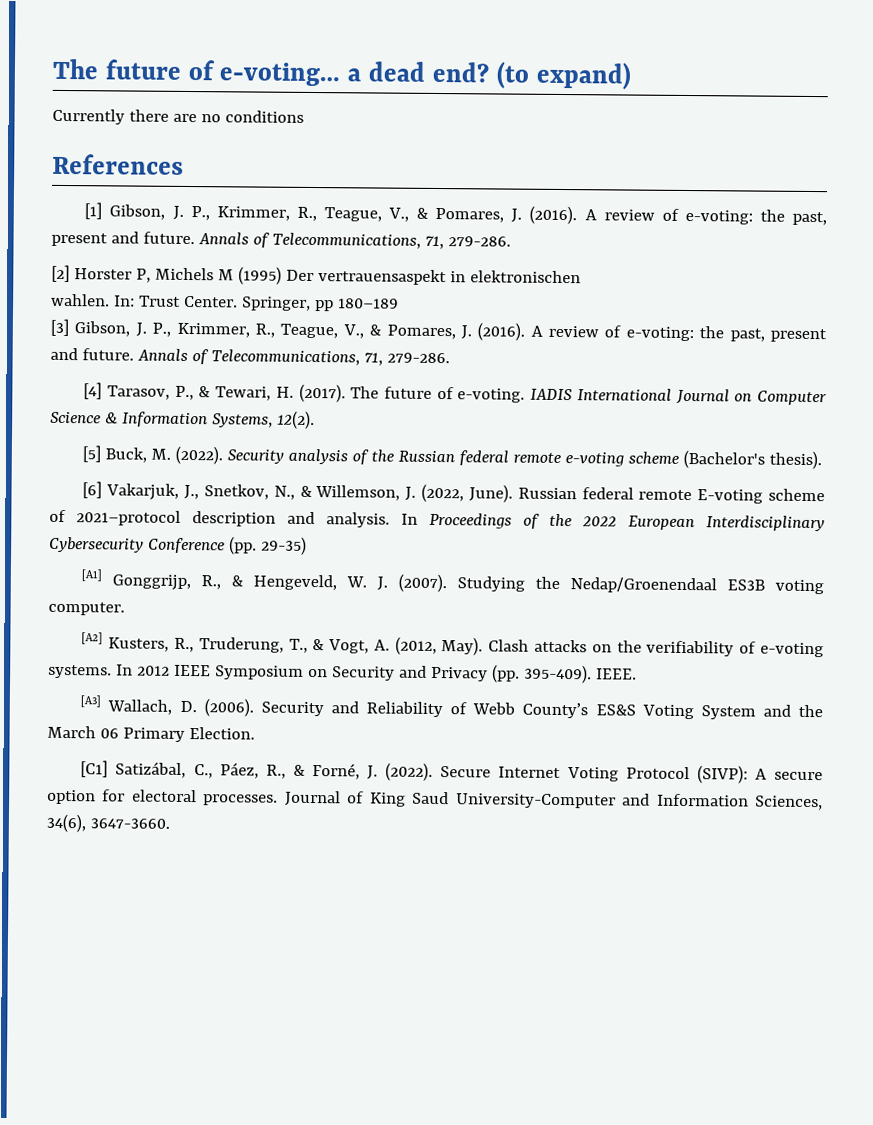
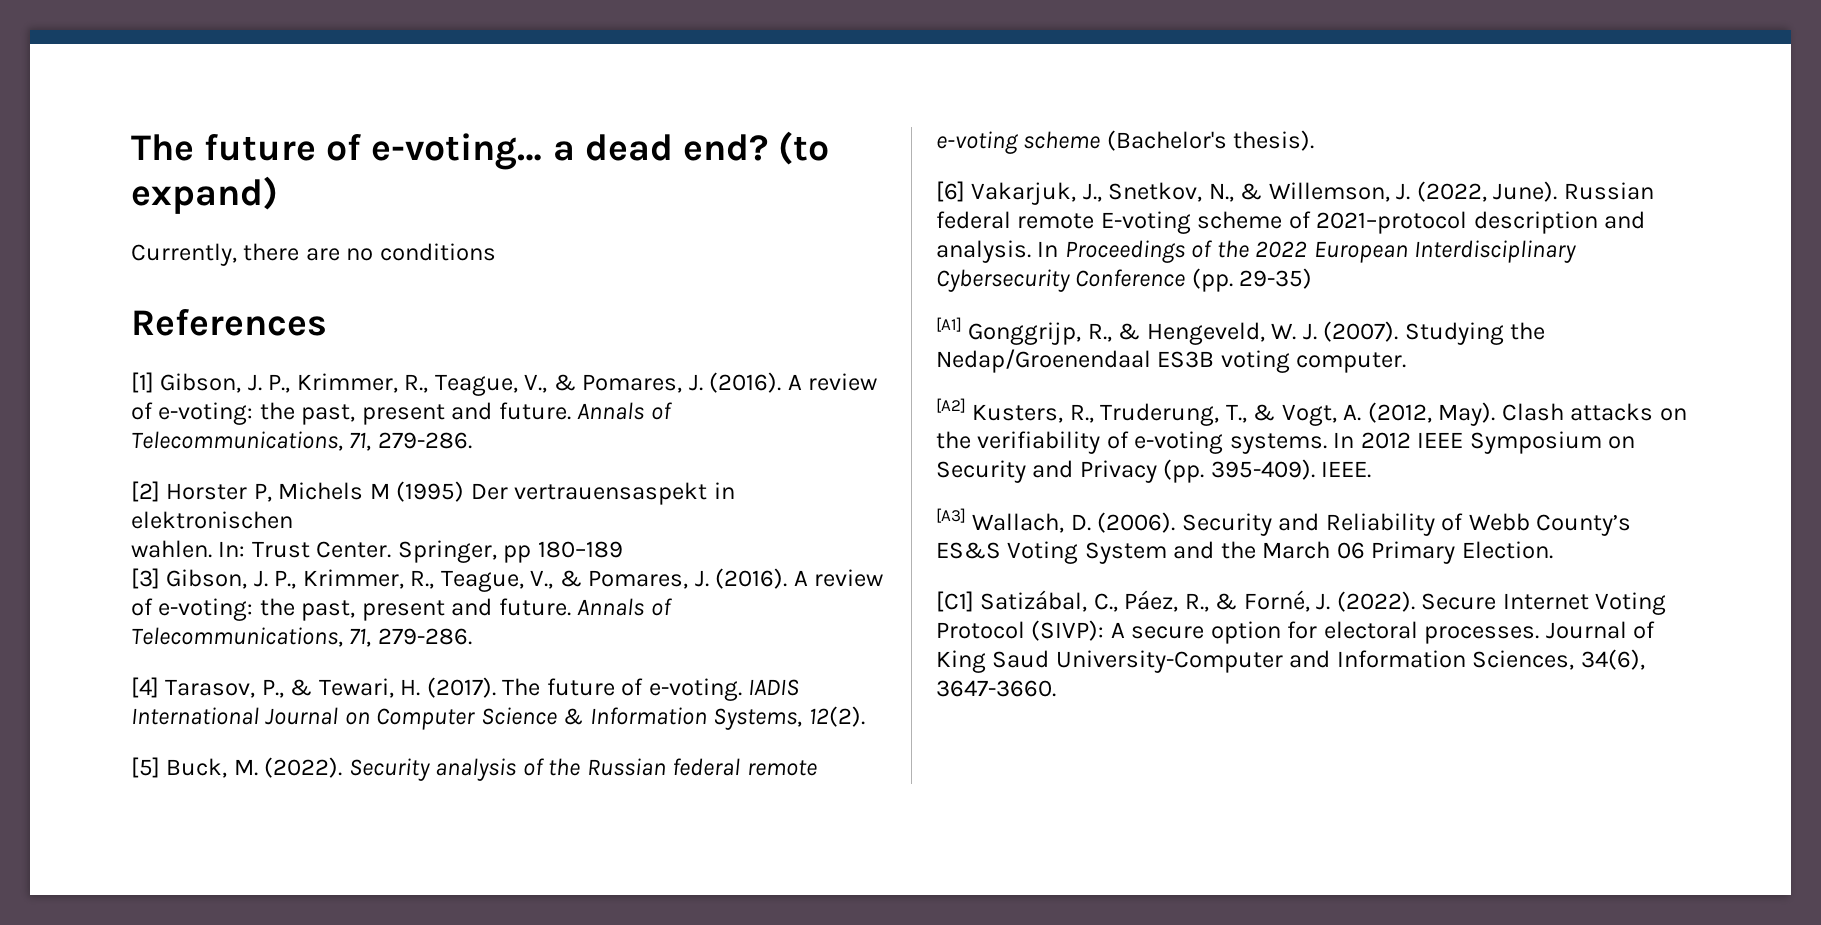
- Currently there are no conditions
+ Currently, there are no conditions

